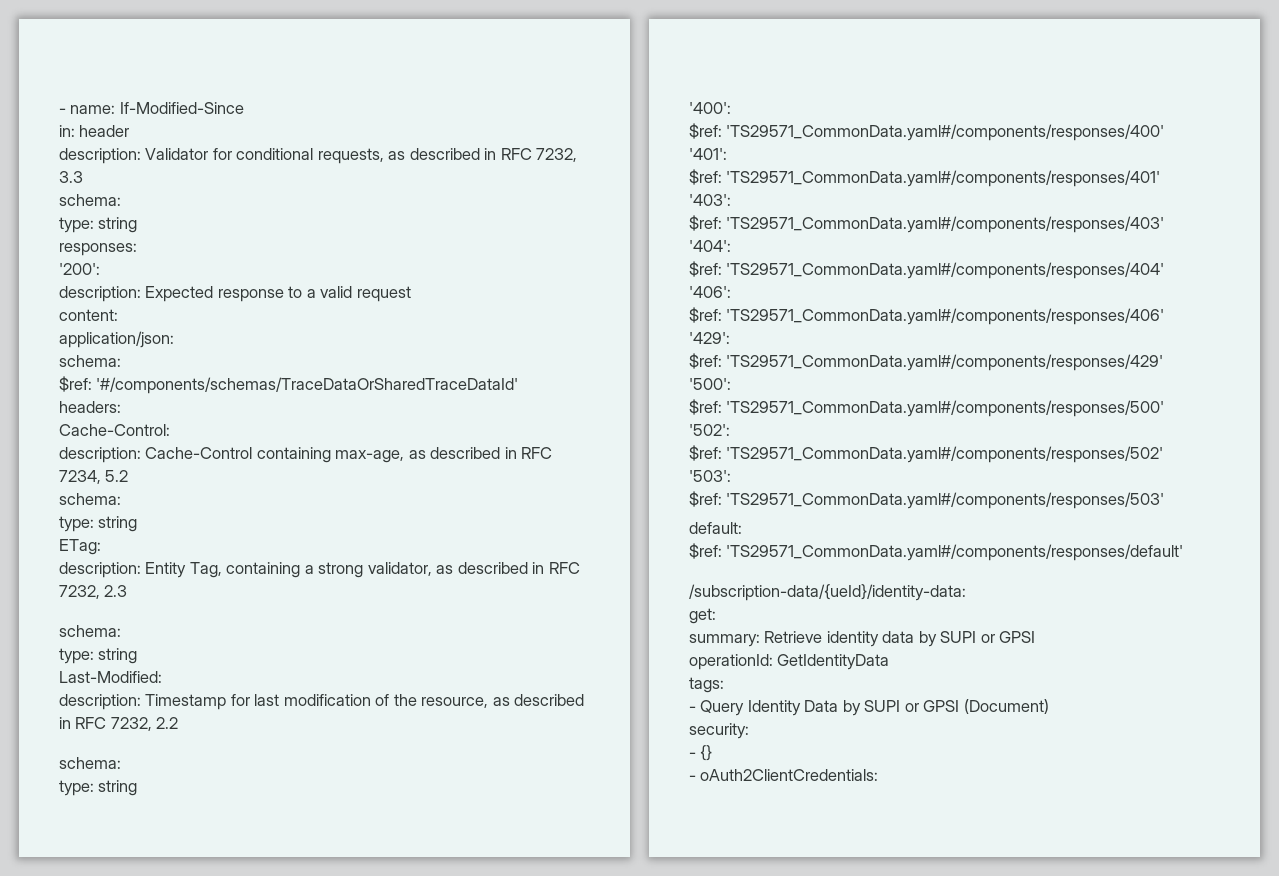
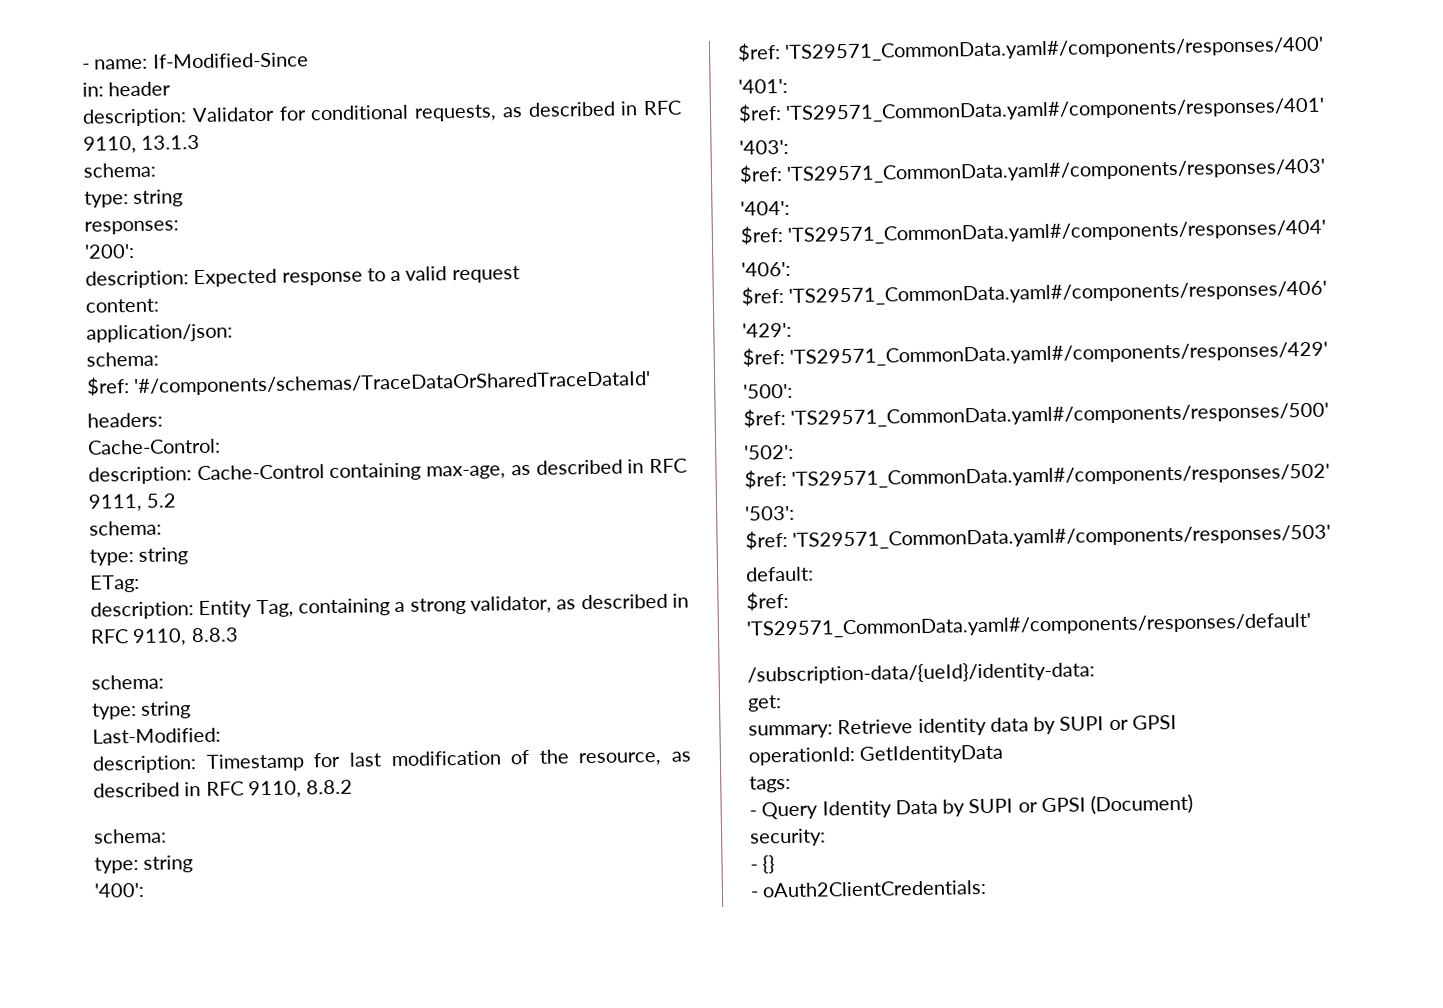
- description: Validator for conditional requests, as described in RFC 7232, 3.3
+ description: Validator for conditional requests, as described in RFC 9110, 13.1.3
- description: Cache-Control containing max-age, as described in RFC 7234, 5.2
+ description: Cache-Control containing max-age, as described in RFC 9111, 5.2
- description: Entity Tag, containing a strong validator, as described in RFC 7232, 2.3
+ description: Entity Tag, containing a strong validator, as described in RFC 9110, 8.8.3
- description: Timestamp for last modification of the resource, as described in RFC 7232, 2.2
+ description: Timestamp for last modification of the resource, as described in RFC 9110, 8.8.2

